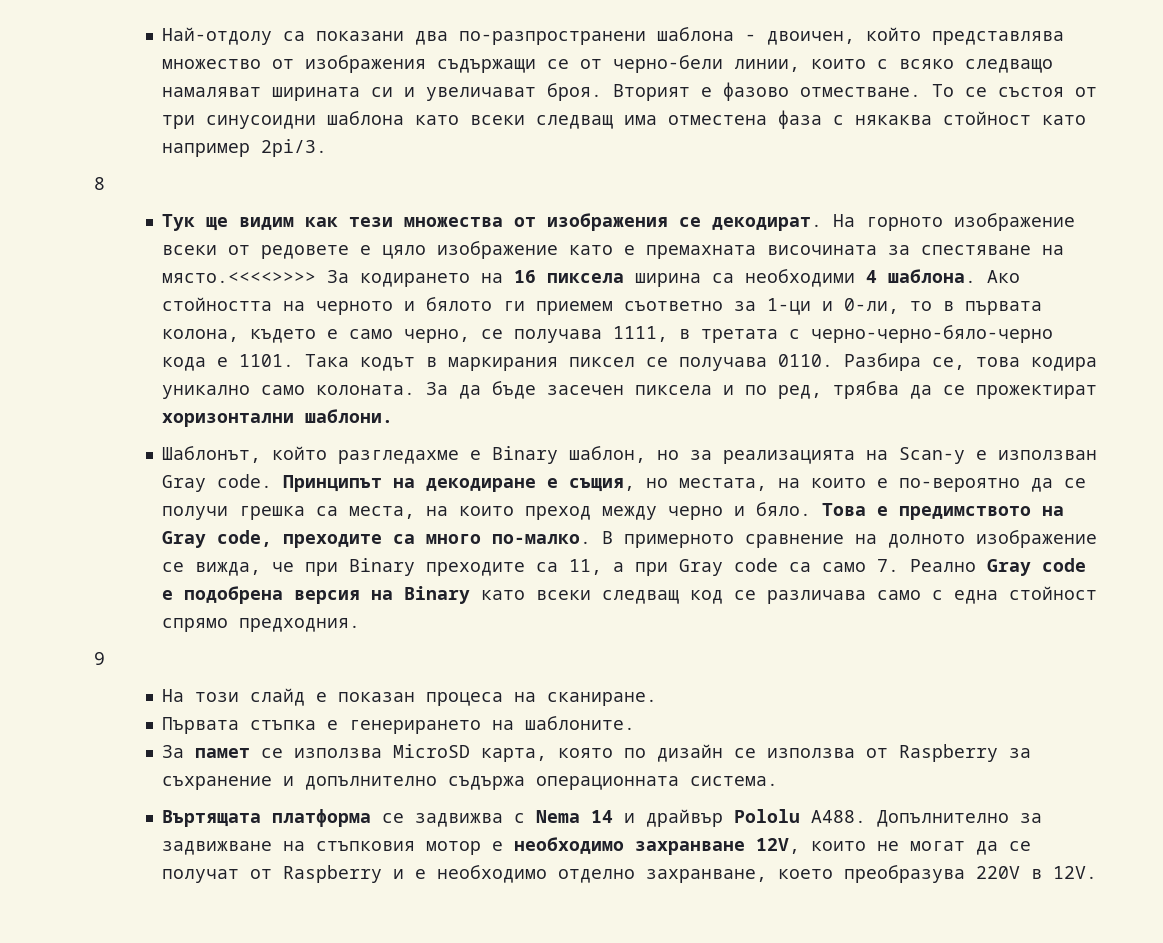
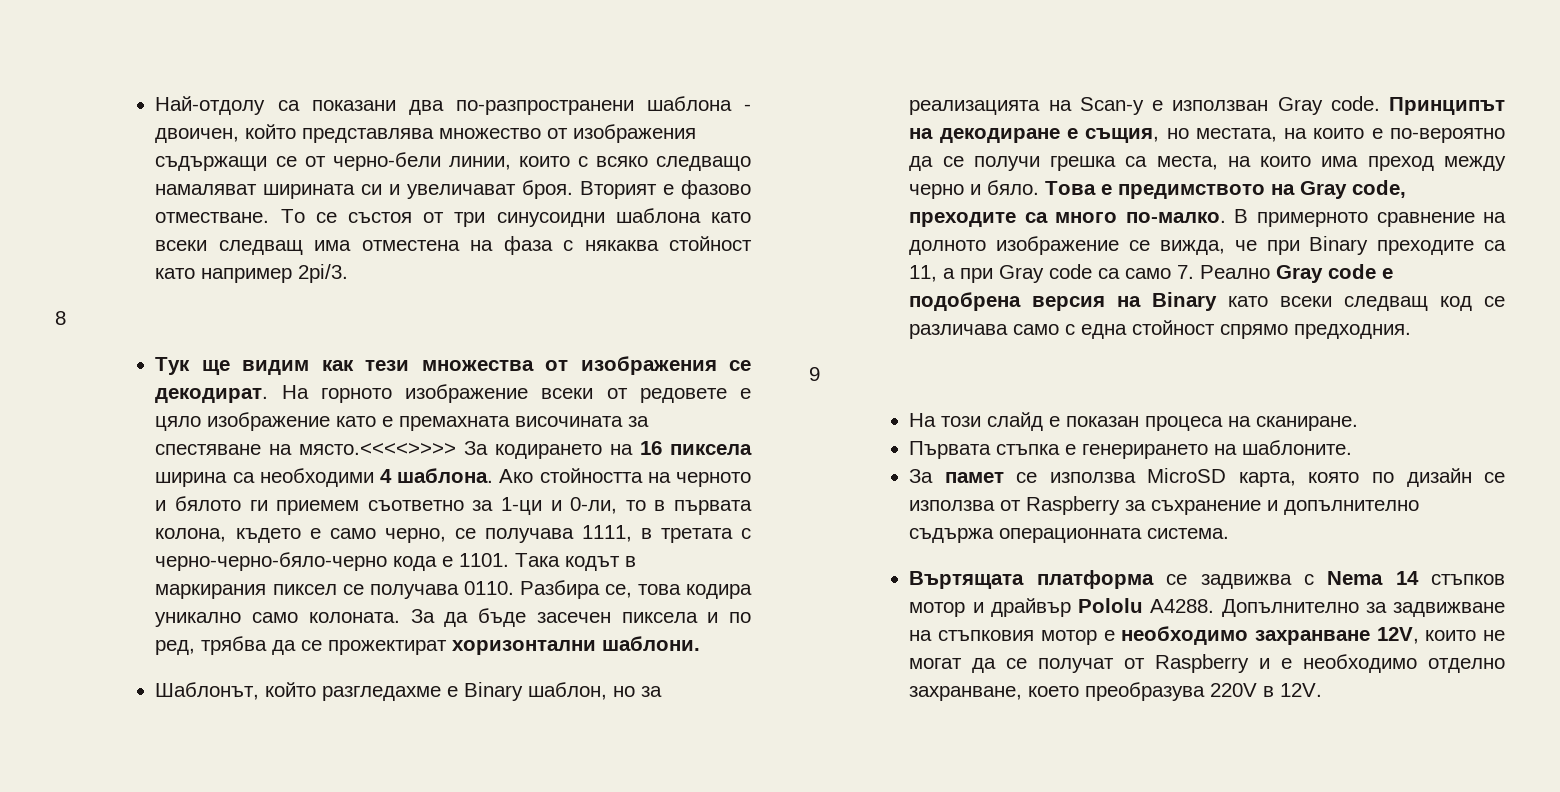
- То се състоя от три синусоидни шаблона като всеки следващ има отместена фаза с някаква стойност като например 2pi/3.
+ То се състоя от три синусоидни шаблона като всеки следващ има отместена на фаза с някаква стойност като например 2pi/3.
- Принципът на декодиране е същия, но местата, на които е по-вероятно да се получи грешка са места, на които преход между черно и бяло.
+ Принципът на декодиране е същия, но местата, на които е по-вероятно да се получи грешка са места, на които има преход между черно и бяло.
- Въртящата платформа се задвижва с Nema 14 и драйвър Pololu А488.
+ Въртящата платформа се задвижва с Nema 14 стъпков мотор и драйвър Pololu А4288.

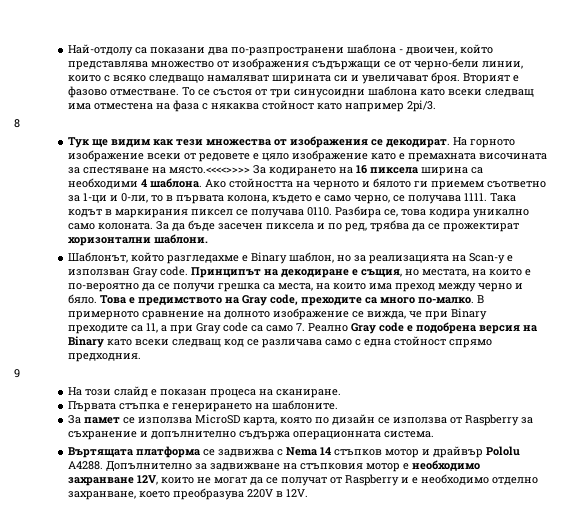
- Ако стойността на черното и бялото ги приемем съответно за 1-ци и 0-ли, то в първата колона, където е само черно, се получава 1111, в третата с черно-черно-бяло-черно кода е 1101.
+ Ако стойността на черното и бялото ги приемем съответно за 1-ци и 0-ли, то в първата колона, където е само черно, се получава 1111.

